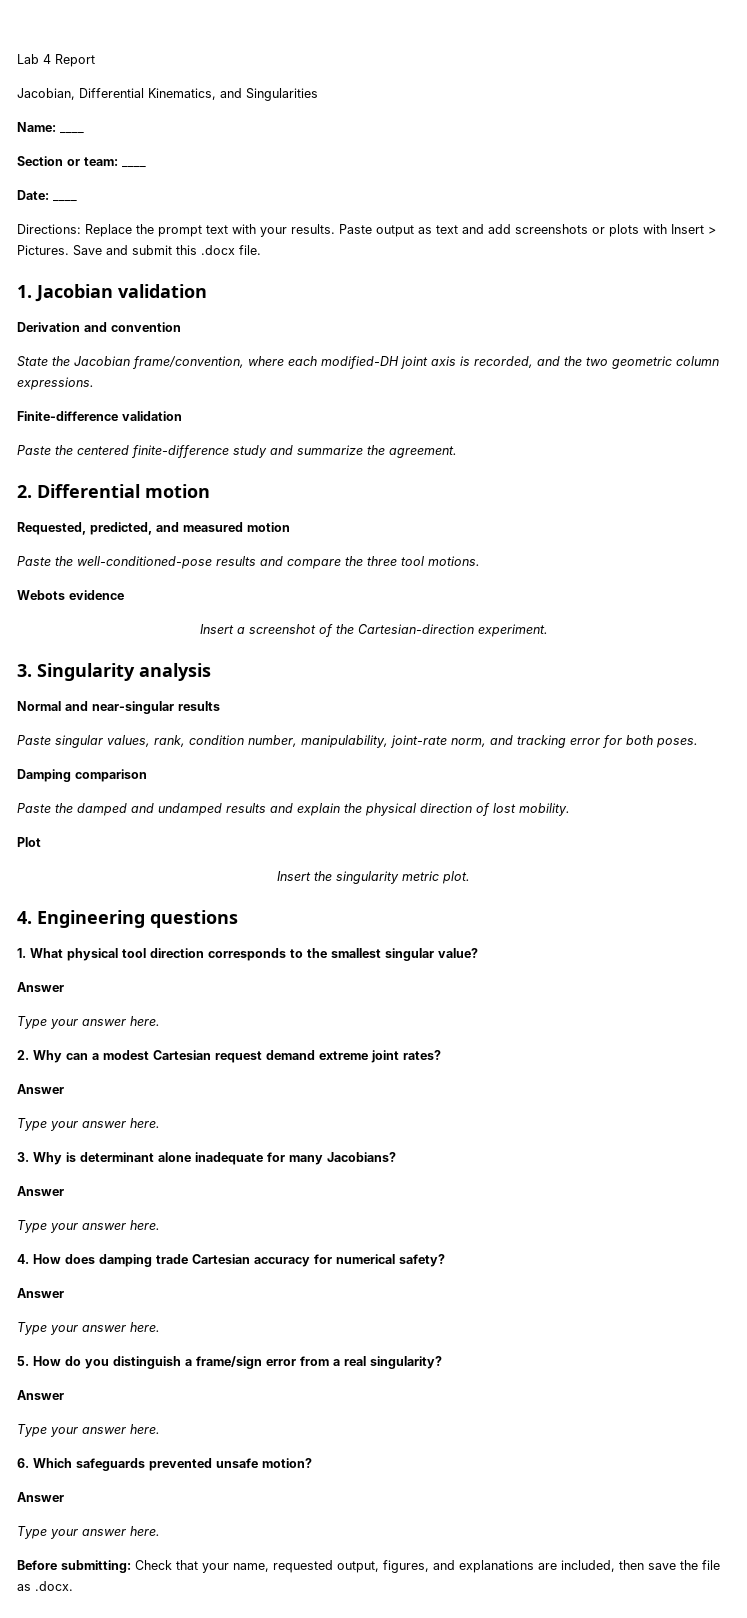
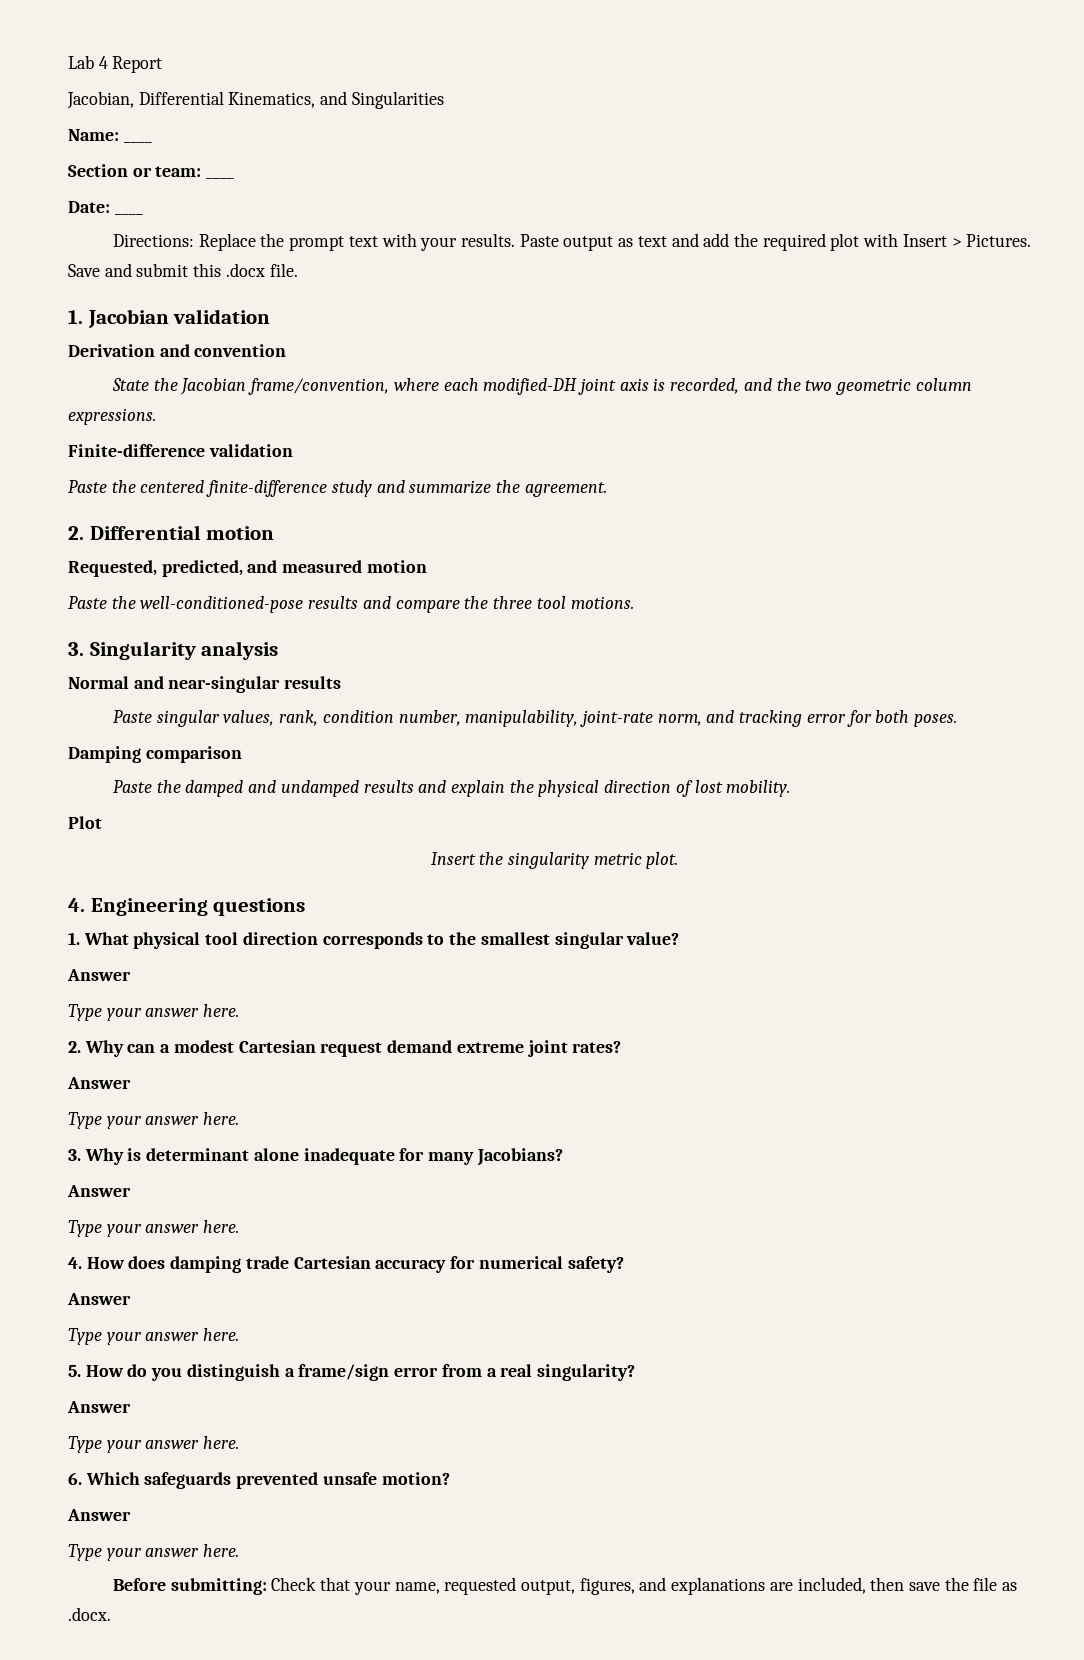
- Paste output as text and add screenshots or plots with Insert > Pictures.
+ Paste output as text and add the required plot with Insert > Pictures.
- Webots evidence
- Insert a screenshot of the Cartesian-direction experiment.

